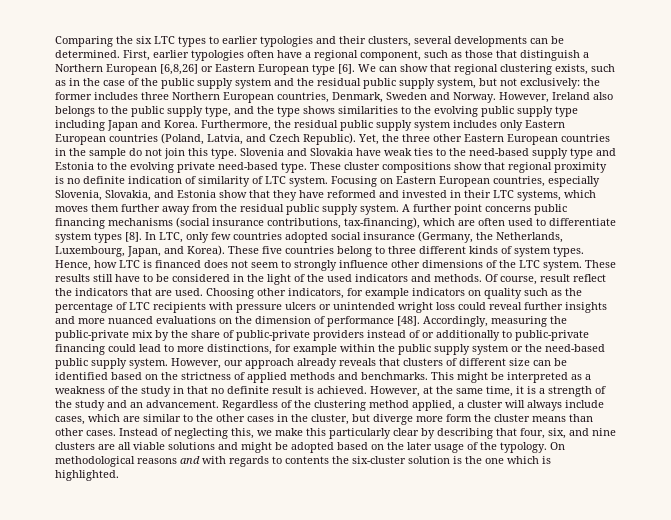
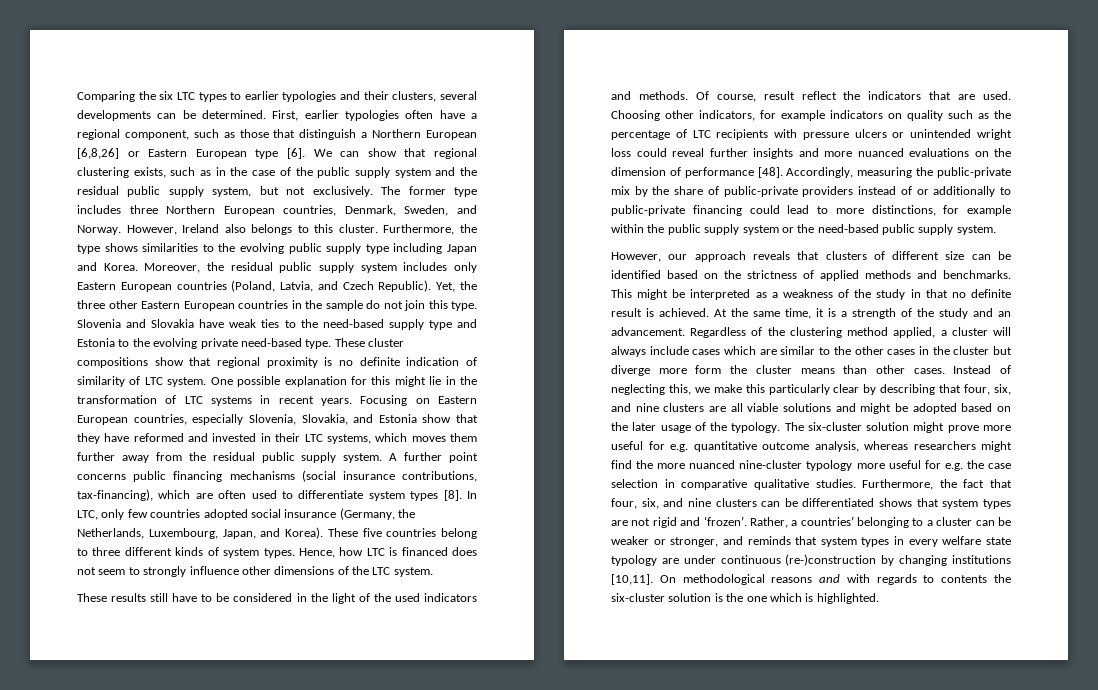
- We can show that regional clustering exists, such as in the case of the public supply system and the residual public supply system, but not exclusively: the former includes three Northern European countries, Denmark, Sweden and Norway.
+ We can show that regional clustering exists, such as in the case of the public supply system and the residual public supply system, but not exclusively. The former type includes three Northern European countries, Denmark, Sweden, and Norway.
- However, Ireland also belongs to the public supply type, and the type shows similarities to the evolving public supply type including Japan and Korea.
+ However, Ireland also belongs to this cluster. Furthermore, the type shows similarities to the evolving public supply type including Japan and Korea.
- Furthermore, the residual public supply system includes only Eastern European countries (Poland, Latvia, and Czech Republic).
+ Moreover, the residual public supply system includes only Eastern European countries (Poland, Latvia, and Czech Republic).
+ One possible explanation for this might lie in the transformation of LTC systems in recent years.
- Hence, how LTC is financed does not seem to strongly influence other dimensions of the LTC system. These results still have to be considered in the light of the used indicators and methods.
+ Hence, how LTC is financed does not seem to strongly influence other dimensions of the LTC system.
+ These results still have to be considered in the light of the used indicators and methods.
- Accordingly, measuring the public-private mix by the share of public-private providers instead of or additionally to public-private financing could lead to more distinctions, for example within the public supply system or the need-based public supply system. However, our approach already reveals that clusters of different size can be identified based on the strictness of applied methods and benchmarks.
+ Accordingly, measuring the public-private mix by the share of public-private providers instead of or additionally to public-private financing could lead to more distinctions, for example within the public supply system or the need-based public supply system.
+ However, our approach reveals that clusters of different size can be identified based on the strictness of applied methods and benchmarks.
- However, at the same time, it is a strength of the study and an advancement.
+ At the same time, it is a strength of the study and an advancement.
- Regardless of the clustering method applied, a cluster will always include cases, which are similar to the other cases in the cluster, but diverge more form the cluster means than other cases.
+ Regardless of the clustering method applied, a cluster will always include cases which are similar to the other cases in the cluster but diverge more form the cluster means than other cases.
+ The six-cluster solution might prove more useful for e.g. quantitative outcome analysis, whereas researchers might find the more nuanced nine-cluster typology more useful for e.g. the case selection in comparative qualitative studies. Furthermore, the fact that four, six, and nine clusters can be differentiated shows that system types are not rigid and ‘frozen’. Rather, a countries’ belonging to a cluster can be weaker or stronger, and reminds that system types in every welfare state typology are under continuous (re-)construction by changing institutions [10,11].

